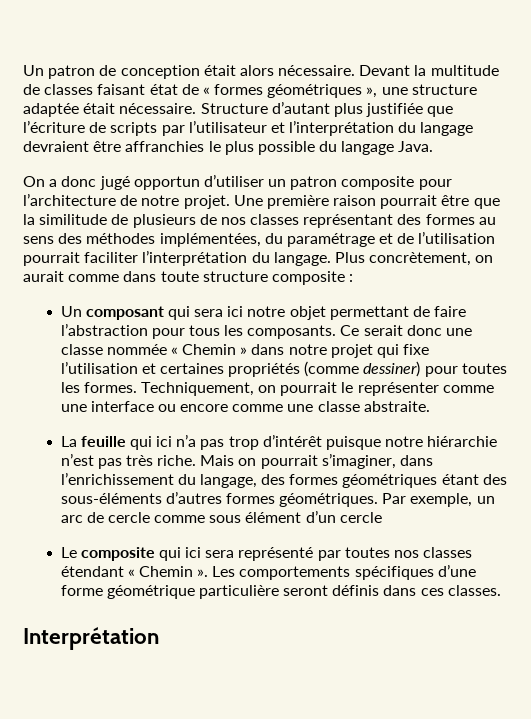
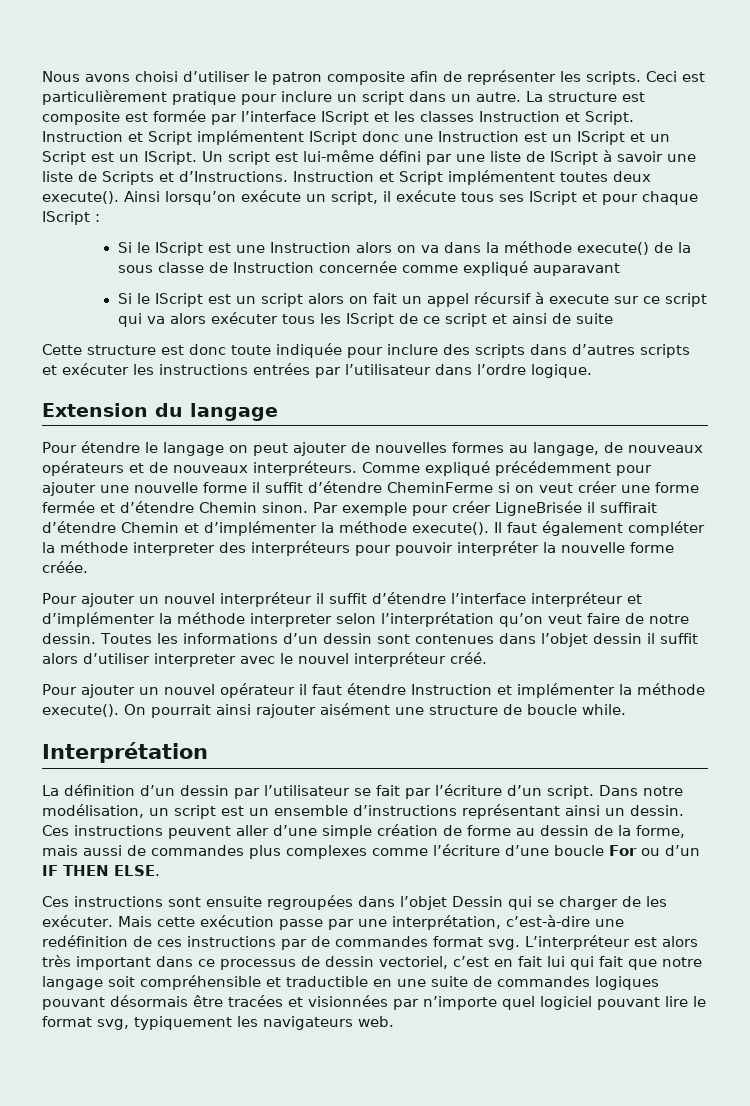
- Un patron de conception était alors nécessaire. Devant la multitude de classes faisant état de « formes géométriques », une structure adaptée était nécessaire. Structure d’autant plus justifiée que l’écriture de scripts par l’utilisateur et l’interprétation du langage devraient être affranchies le plus possible du langage Java.
- On a donc jugé opportun d’utiliser un patron composite pour l’architecture de notre projet. Une première raison pourrait être que la similitude de plusieurs de nos classes représentant des formes au sens des méthodes implémentées, du paramétrage et de l’utilisation pourrait faciliter l’interprétation du langage. Plus concrètement, on aurait comme dans toute structure composite :
- Un composant qui sera ici notre objet permettant de faire l’abstraction pour tous les composants. Ce serait donc une classe nommée « Chemin » dans notre projet qui fixe l’utilisation et certaines propriétés (comme dessiner) pour toutes les formes. Techniquement, on pourrait le représenter comme une interface ou encore comme une classe abstraite.
- La feuille qui ici n’a pas trop d’intérêt puisque notre hiérarchie n’est pas très riche. Mais on pourrait s’imaginer, dans l’enrichissement du langage, des formes géométriques étant des sous-éléments d’autres formes géométriques. Par exemple, un arc de cercle comme sous élément d’un cercle
- Le composite qui ici sera représenté par toutes nos classes étendant « Chemin ». Les comportements spécifiques d’une forme géométrique particulière seront définis dans ces classes.
+ Nous avons choisi d’utiliser le patron composite afin de représenter les scripts. Ceci est particulièrement pratique pour inclure un script dans un autre. La structure est composite est formée par l’interface IScript et les classes Instruction et Script. Instruction et Script implémentent IScript donc une Instruction est un IScript et un Script est un IScript. Un script est lui-même défini par une liste de IScript à savoir une liste de Scripts et d’Instructions. Instruction et Script implémentent toutes deux execute(). Ainsi lorsqu’on exécute un script, il exécute tous ses IScript et pour chaque IScript :
+ Si le IScript est une Instruction alors on va dans la méthode execute() de la sous classe de Instruction concernée comme expliqué auparavant
+ Si le IScript est un script alors on fait un appel récursif à execute sur ce script qui va alors exécuter tous les IScript de ce script et ainsi de suite
+ Cette structure est donc toute indiquée pour inclure des scripts dans d’autres scripts et exécuter les instructions entrées par l’utilisateur dans l’ordre logique.
+ Extension du langage
+ Pour étendre le langage on peut ajouter de nouvelles formes au langage, de nouveaux opérateurs et de nouveaux interpréteurs. Comme expliqué précédemment pour ajouter une nouvelle forme il suffit d’étendre CheminFerme si on veut créer une forme fermée et d’étendre Chemin sinon. Par exemple pour créer LigneBrisée il suffirait d’étendre Chemin et d’implémenter la méthode execute(). Il faut également compléter la méthode interpreter des interpréteurs pour pouvoir interpréter la nouvelle forme créée.
+ Pour ajouter un nouvel interpréteur il suffit d’étendre l’interface interpréteur et d’implémenter la méthode interpreter selon l’interprétation qu’on veut faire de notre dessin. Toutes les informations d’un dessin sont contenues dans l’objet dessin il suffit alors d’utiliser interpreter avec le nouvel interpréteur créé.
+ Pour ajouter un nouvel opérateur il faut étendre Instruction et implémenter la méthode execute(). On pourrait ainsi rajouter aisément une structure de boucle while.
  Interprétation
+ La définition d’un dessin par l’utilisateur se fait par l’écriture d’un script. Dans notre modélisation, un script est un ensemble d’instructions représentant ainsi un dessin. Ces instructions peuvent aller d’une simple création de forme au dessin de la forme, mais aussi de commandes plus complexes comme l’écriture d’une boucle For ou d’un IF THEN ELSE.
+ Ces instructions sont ensuite regroupées dans l’objet Dessin qui se charger de les exécuter. Mais cette exécution passe par une interprétation, c’est-à-dire une redéfinition de ces instructions par de commandes format svg. L’interpréteur est alors très important dans ce processus de dessin vectoriel, c’est en fait lui qui fait que notre langage soit compréhensible et traductible en une suite de commandes logiques pouvant désormais être tracées et visionnées par n’importe quel logiciel pouvant lire le format svg, typiquement les navigateurs web.

